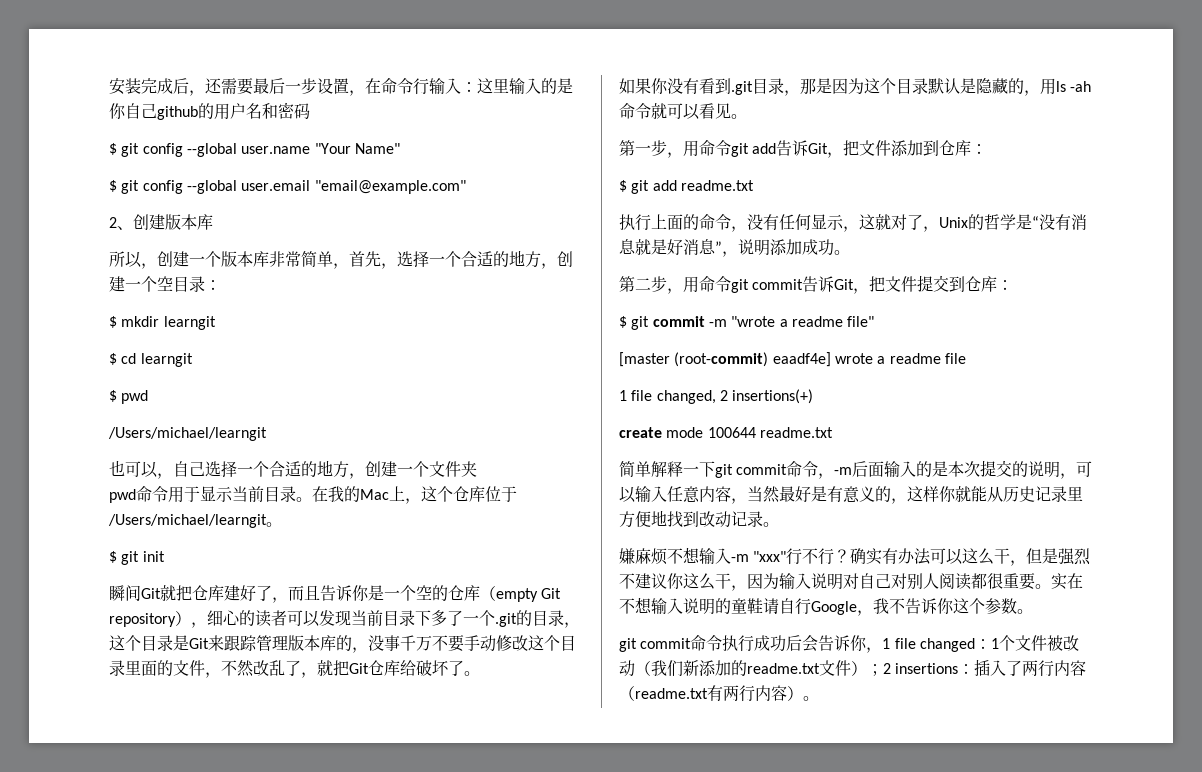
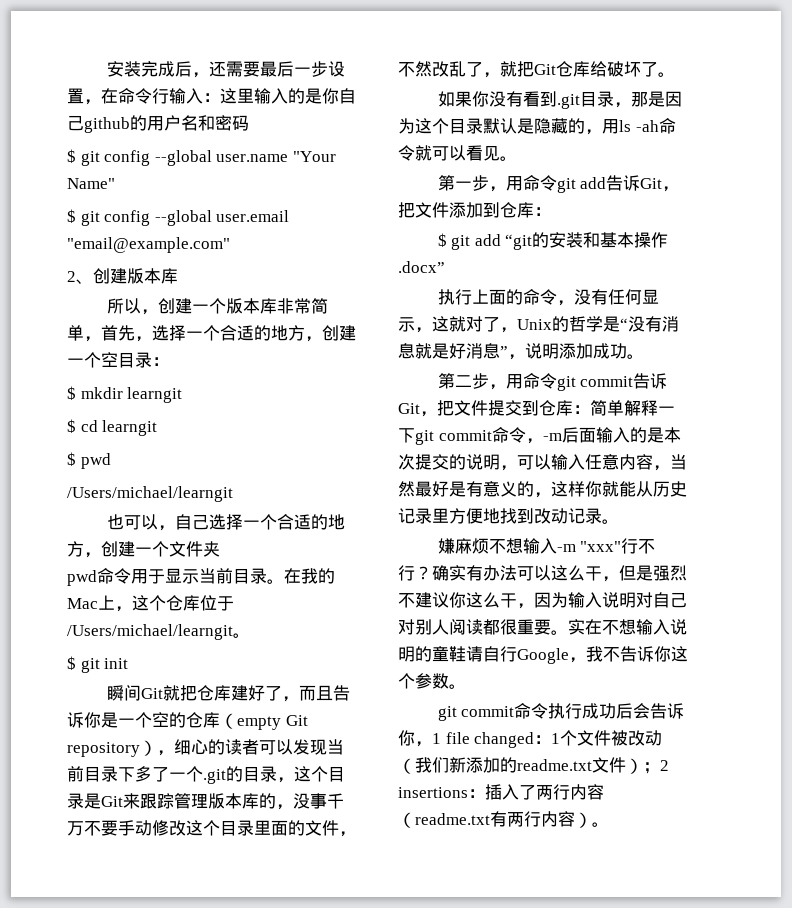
- $ git add readme.txt
+ $ git add “git的安装和基本操作.docx”
- 第二步，用命令git commit告诉Git，把文件提交到仓库：
- $ git commit -m "wrote a readme file"
- [master (root-commit) eaadf4e] wrote a readme file
- 1 file changed, 2 insertions(+)
- create mode 100644 readme.txt
- 简单解释一下git commit命令，-m后面输入的是本次提交的说明，可以输入任意内容，当然最好是有意义的，这样你就能从历史记录里方便地找到改动记录。
+ 第二步，用命令git commit告诉Git，把文件提交到仓库：简单解释一下git commit命令，-m后面输入的是本次提交的说明，可以输入任意内容，当然最好是有意义的，这样你就能从历史记录里方便地找到改动记录。

